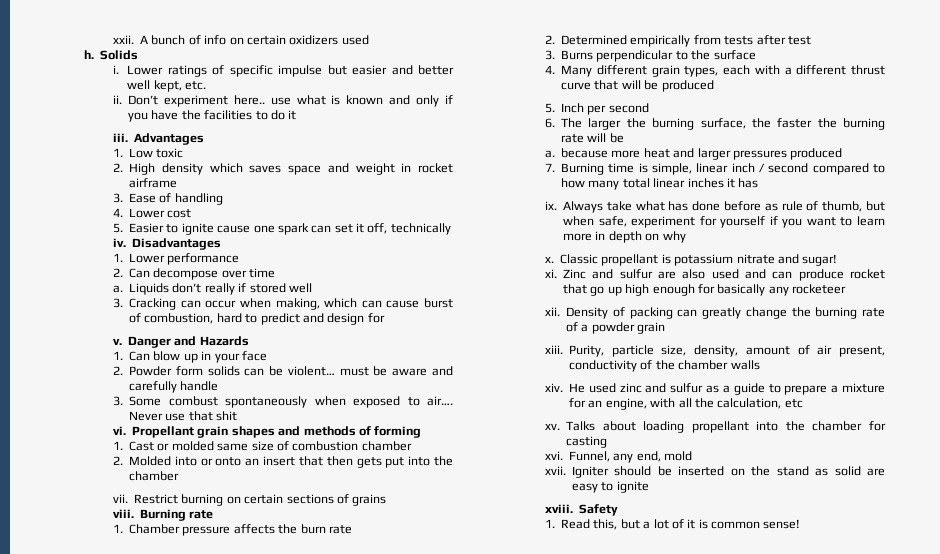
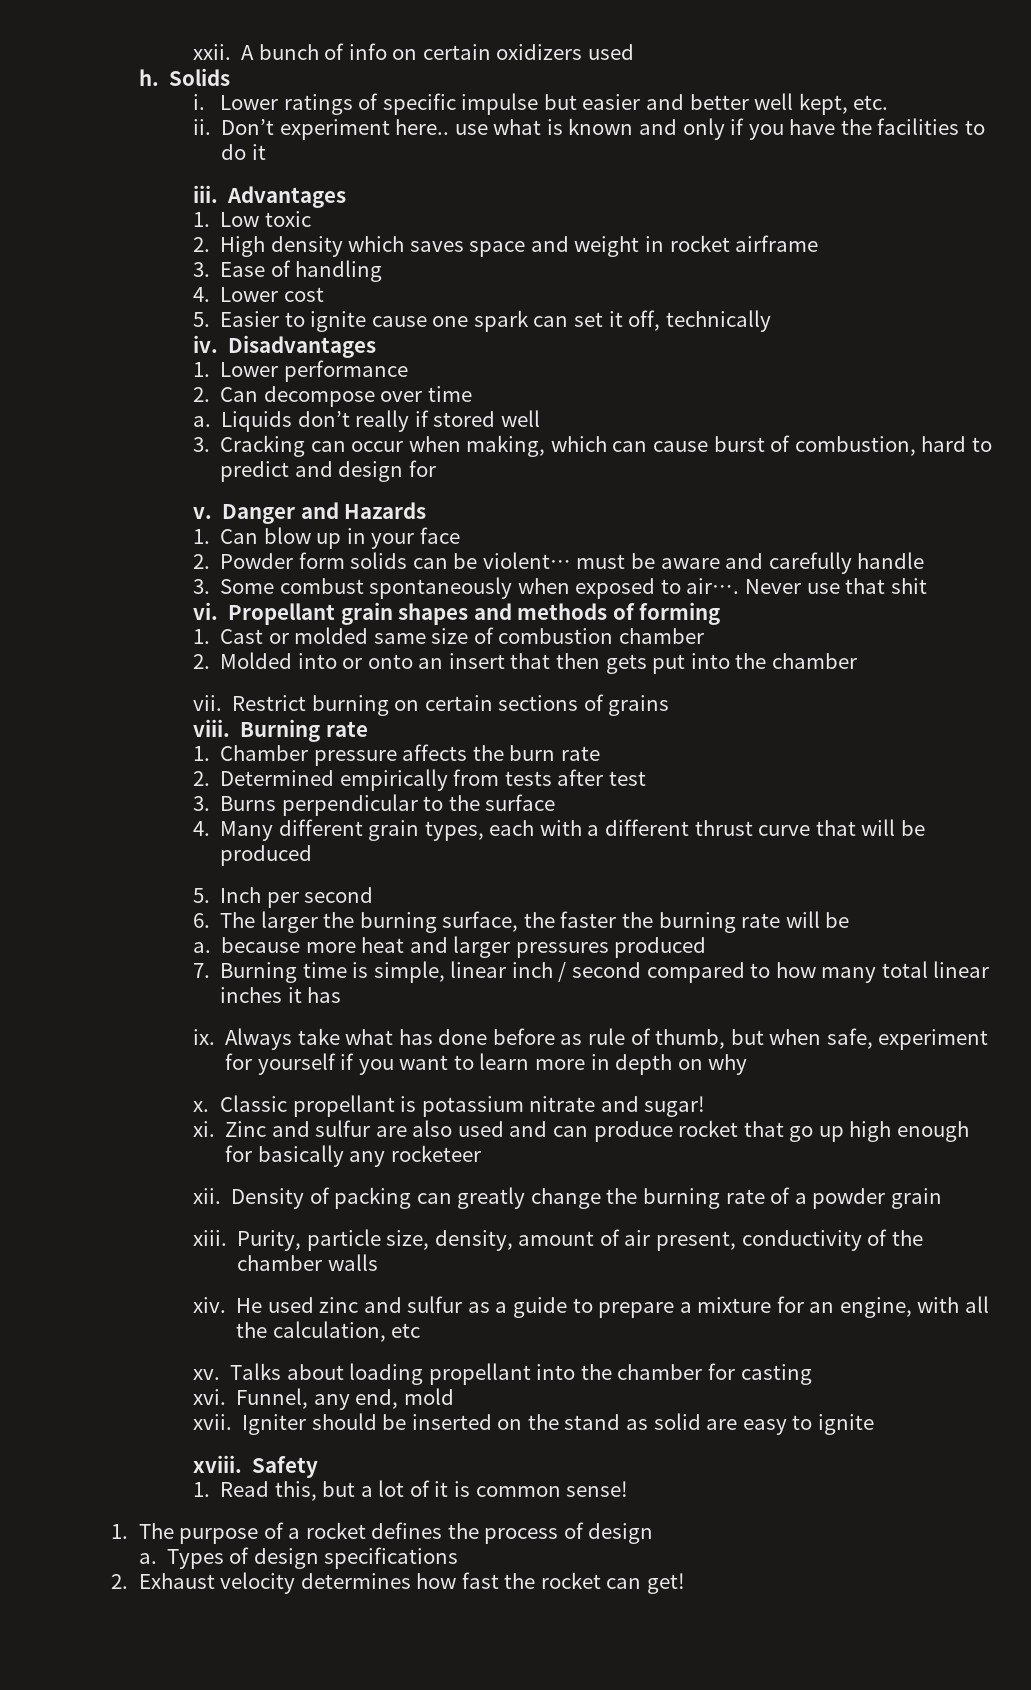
+ 1. The purpose of a rocket defines the process of design
+ a. Types of design specifications
+ 2. Exhaust velocity determines how fast the rocket can get!

